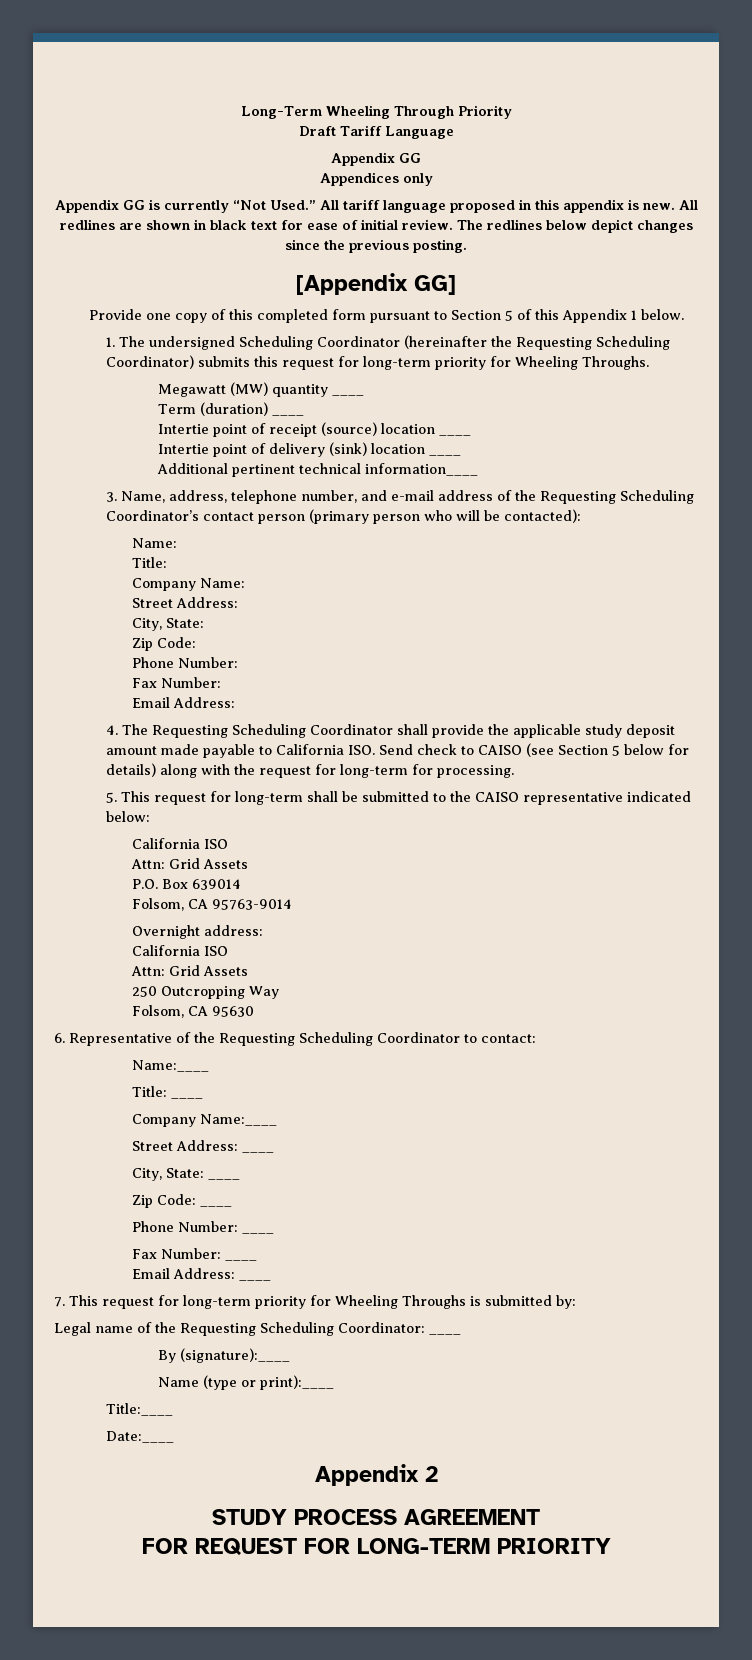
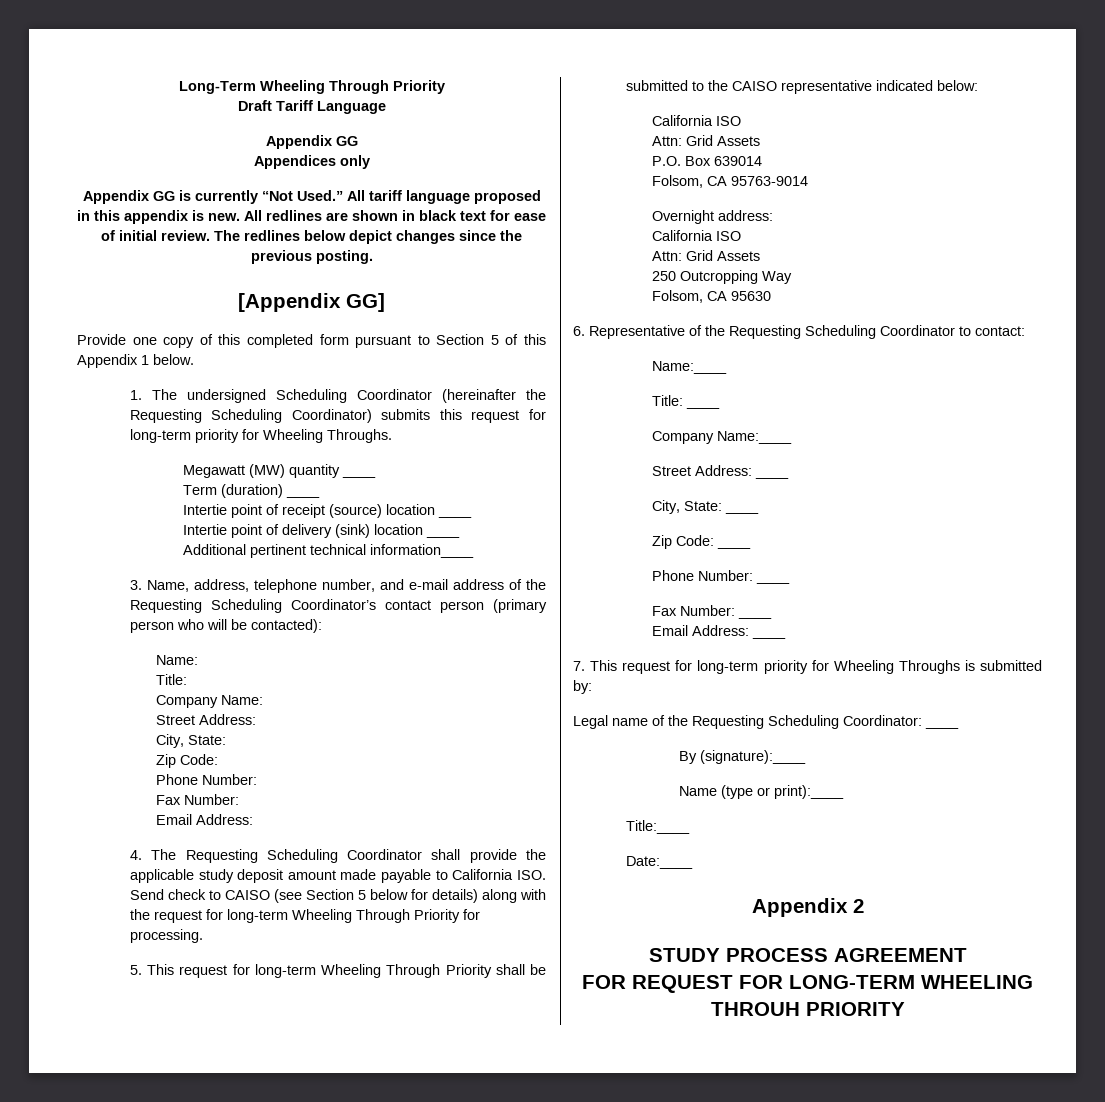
- 4. The Requesting Scheduling Coordinator shall provide the applicable study deposit amount made payable to California ISO. Send check to CAISO (see Section 5 below for details) along with the request for long-term for processing.
+ 4. The Requesting Scheduling Coordinator shall provide the applicable study deposit amount made payable to California ISO. Send check to CAISO (see Section 5 below for details) along with the request for long-term Wheeling Through Priority for processing.
- 5. This request for long-term shall be submitted to the CAISO representative indicated below:
+ 5. This request for long-term Wheeling Through Priority shall be submitted to the CAISO representative indicated below:
- FOR REQUEST FOR LONG-TERM PRIORITY
+ FOR REQUEST FOR LONG-TERM WHEELING THROUH PRIORITY

